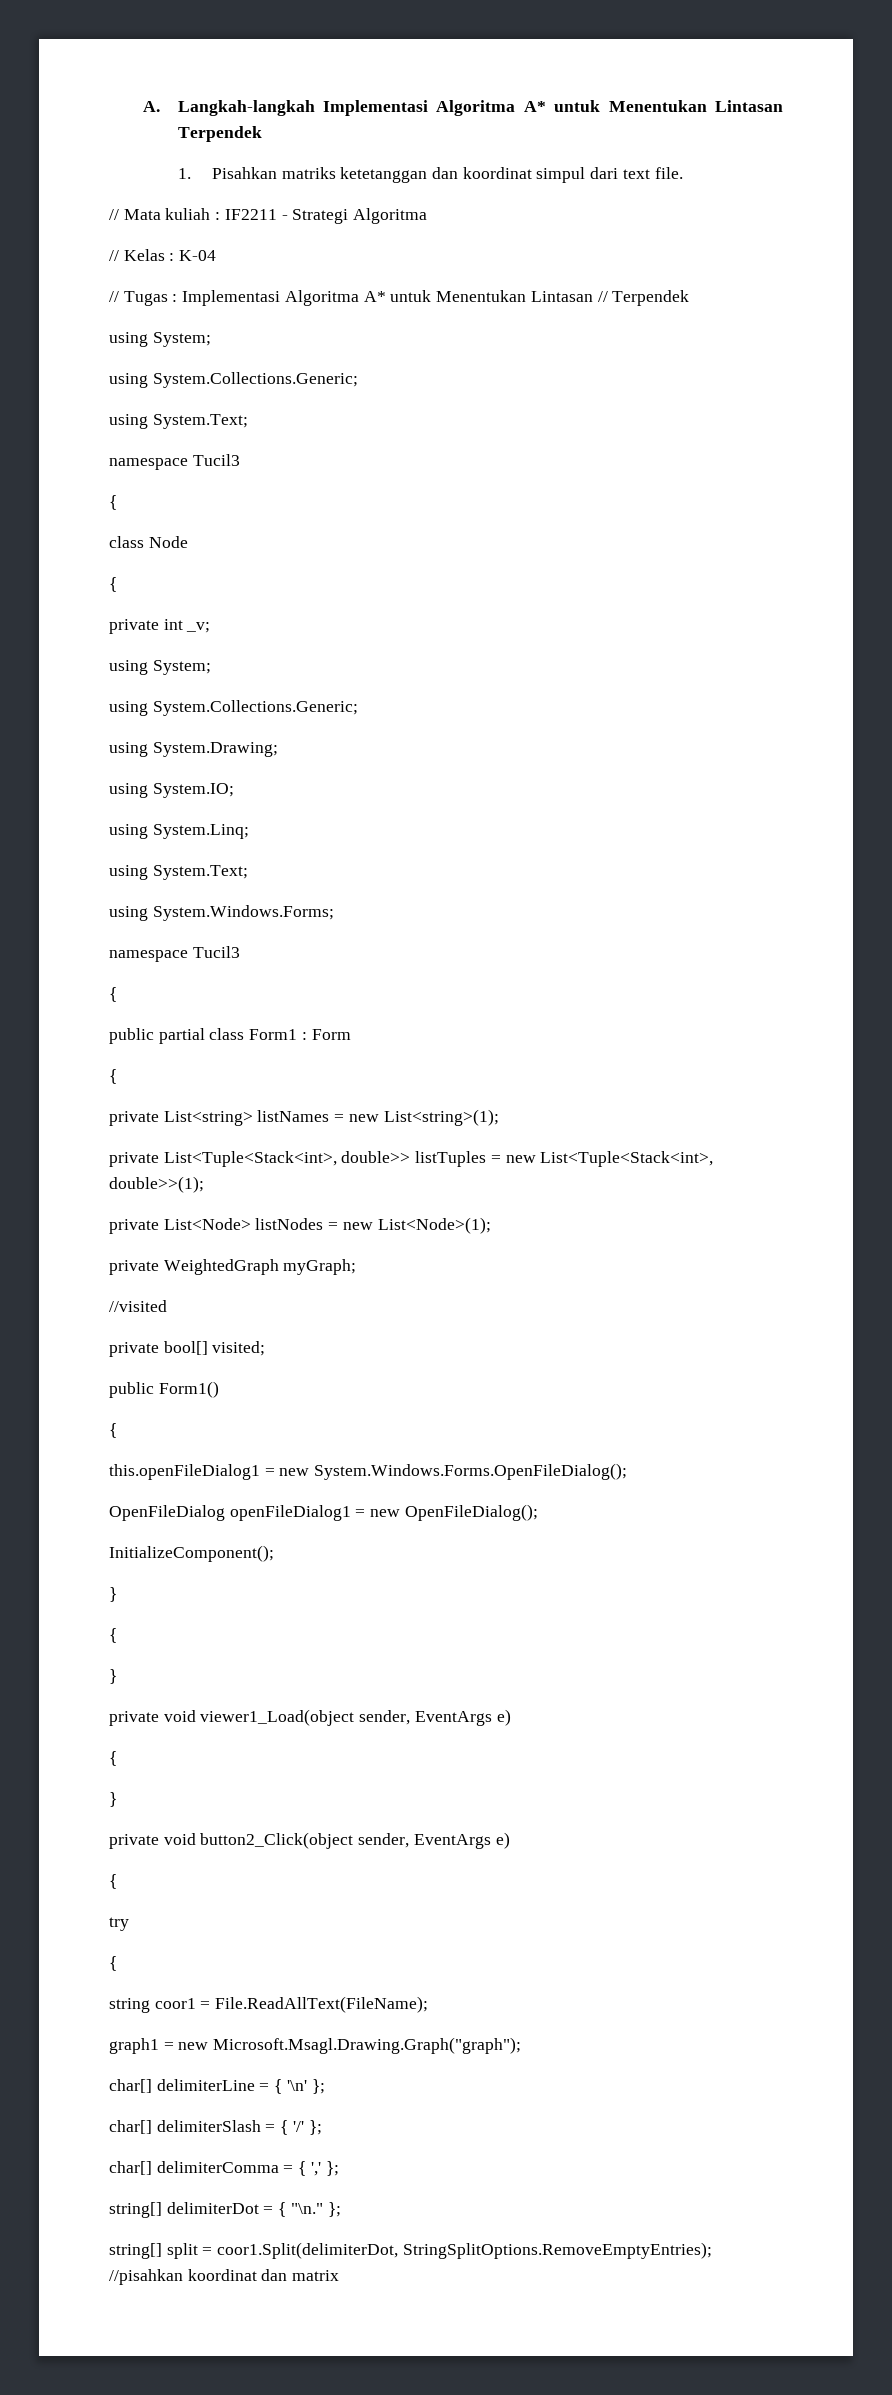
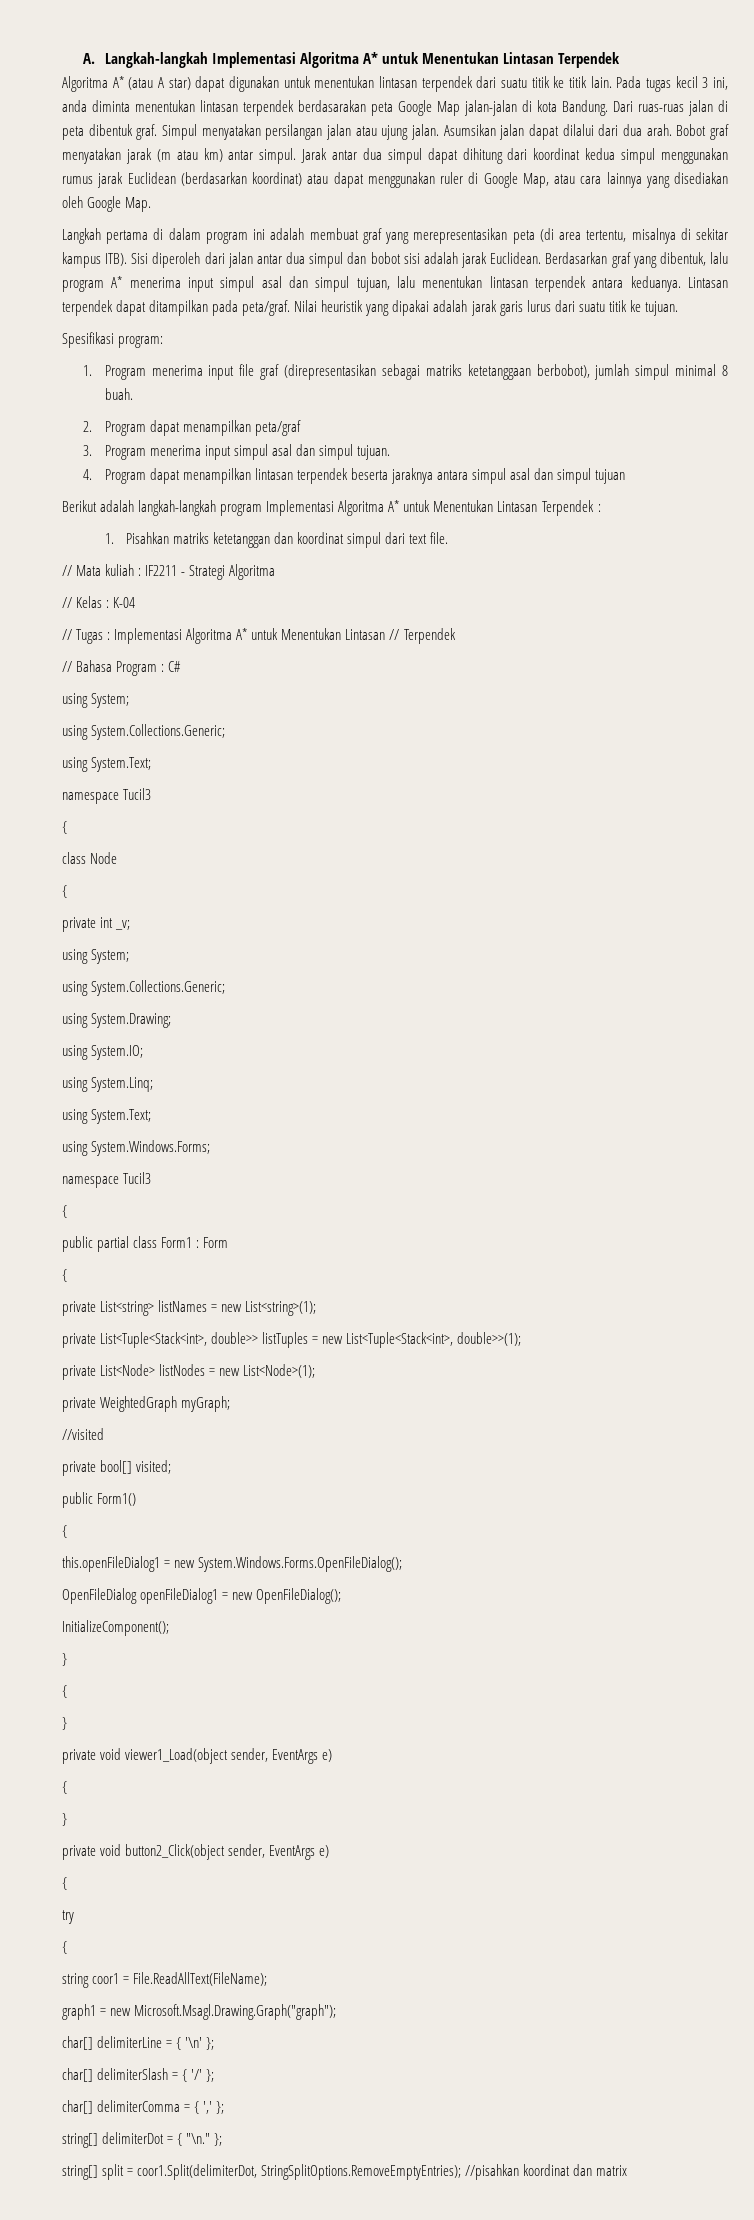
+ Algoritma A* (atau A star) dapat digunakan untuk menentukan lintasan terpendek dari suatu titik ke titik lain. Pada tugas kecil 3 ini, anda diminta menentukan lintasan terpendek berdasarakan peta Google Map jalan-jalan di kota Bandung. Dari ruas-ruas jalan di peta dibentuk graf. Simpul menyatakan persilangan jalan atau ujung jalan. Asumsikan jalan dapat dilalui dari dua arah. Bobot graf menyatakan jarak (m atau km) antar simpul. Jarak antar dua simpul dapat dihitung dari koordinat kedua simpul menggunakan rumus jarak Euclidean (berdasarkan koordinat) atau dapat menggunakan ruler di Google Map, atau cara lainnya yang disediakan oleh Google Map.
+ Langkah pertama di dalam program ini adalah membuat graf yang merepresentasikan peta (di area tertentu, misalnya di sekitar kampus ITB). Sisi diperoleh dari jalan antar dua simpul dan bobot sisi adalah jarak Euclidean. Berdasarkan graf yang dibentuk, lalu program A* menerima input simpul asal dan simpul tujuan, lalu menentukan lintasan terpendek antara keduanya. Lintasan terpendek dapat ditampilkan pada peta/graf. Nilai heuristik yang dipakai adalah jarak garis lurus dari suatu titik ke tujuan.
+ Spesifikasi program:
+ 1. Program menerima input file graf (direpresentasikan sebagai matriks ketetanggaan berbobot), jumlah simpul minimal 8 buah.
+ 2. Program dapat menampilkan peta/graf
+ 3. Program menerima input simpul asal dan simpul tujuan.
+ 4. Program dapat menampilkan lintasan terpendek beserta jaraknya antara simpul asal dan simpul tujuan
+ Berikut adalah langkah-langkah program Implementasi Algoritma A* untuk Menentukan Lintasan Terpendek :
+ // Bahasa Program : C#

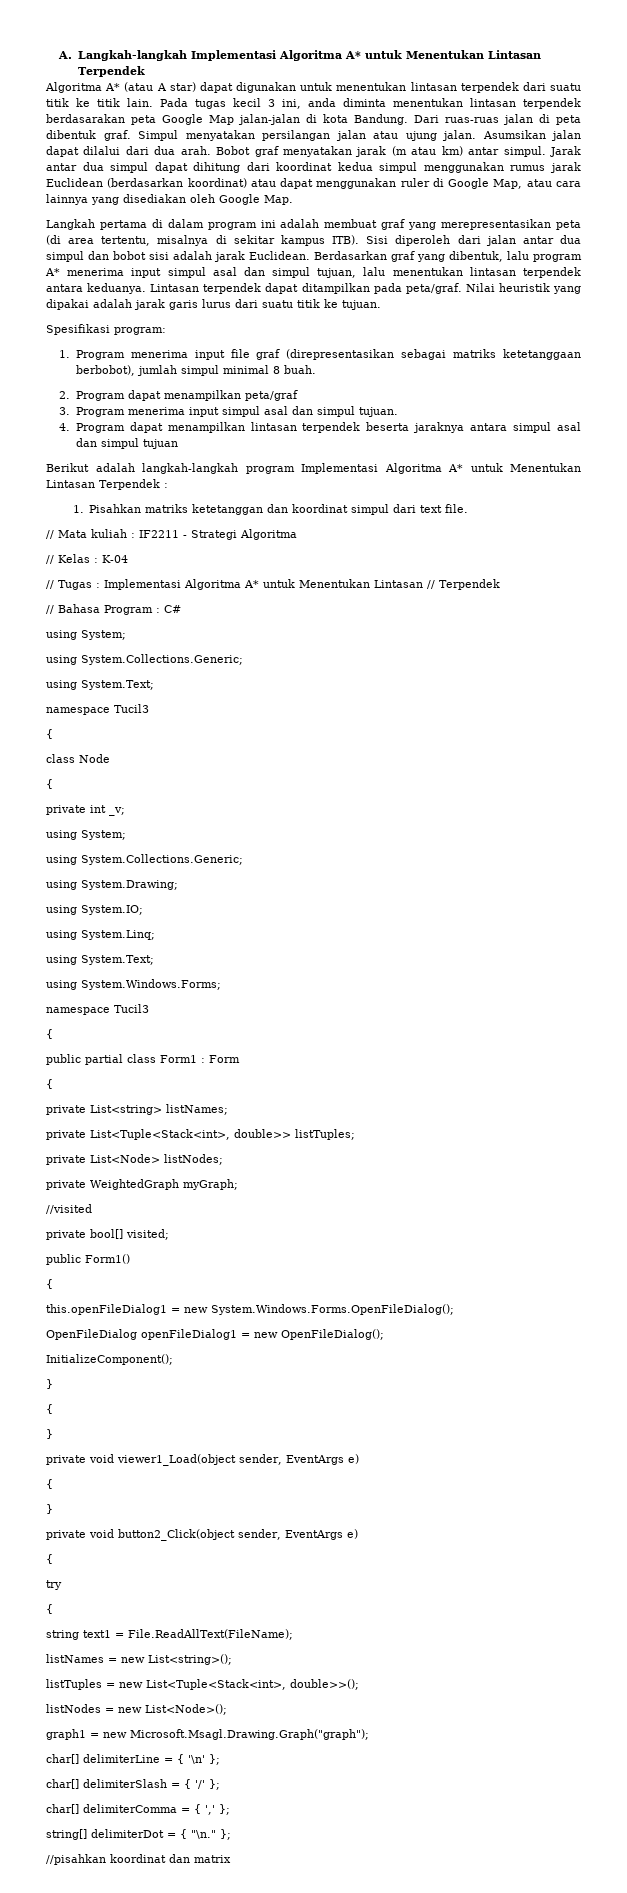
- private List<string> listNames = new List<string>(1);
+ private List<string> listNames;
- private List<Tuple<Stack<int>, double>> listTuples = new List<Tuple<Stack<int>, double>>(1);
- private List<Node> listNodes = new List<Node>(1);
+ private List<Tuple<Stack<int>, double>> listTuples;
+ private List<Node> listNodes;
- string coor1 = File.ReadAllText(FileName);
+ string text1 = File.ReadAllText(FileName);
+ listNames = new List<string>();
+ listTuples = new List<Tuple<Stack<int>, double>>();
+ listNodes = new List<Node>();
- string[] split = coor1.Split(delimiterDot, StringSplitOptions.RemoveEmptyEntries); //pisahkan koordinat dan matrix
+ //pisahkan koordinat dan matrix

